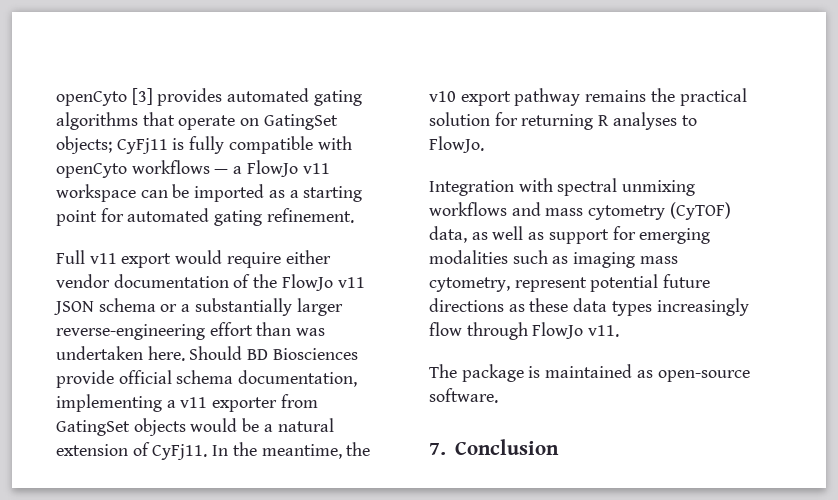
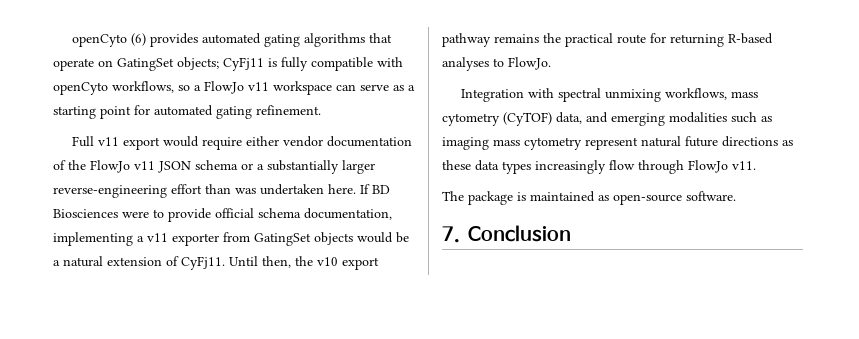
- openCyto [3] provides automated gating algorithms that operate on GatingSet objects; CyFj11 is fully compatible with openCyto workflows — a FlowJo v11 workspace can be imported as a starting point for automated gating refinement.
+ openCyto (6) provides automated gating algorithms that operate on GatingSet objects; CyFj11 is fully compatible with openCyto workflows, so a FlowJo v11 workspace can serve as a starting point for automated gating refinement.
- Should BD Biosciences provide official schema documentation, implementing a v11 exporter from GatingSet objects would be a natural extension of CyFj11.
+ If BD Biosciences were to provide official schema documentation, implementing a v11 exporter from GatingSet objects would be a natural extension of CyFj11.
- In the meantime, the v10 export pathway remains the practical solution for returning R analyses to FlowJo.
+ Until then, the v10 export pathway remains the practical route for returning R-based analyses to FlowJo.
- Integration with spectral unmixing workflows and mass cytometry (CyTOF) data, as well as support for emerging modalities such as imaging mass cytometry, represent potential future directions as these data types increasingly flow through FlowJo v11.
+ Integration with spectral unmixing workflows, mass cytometry (CyTOF) data, and emerging modalities such as imaging mass cytometry represent natural future directions as these data types increasingly flow through FlowJo v11.

